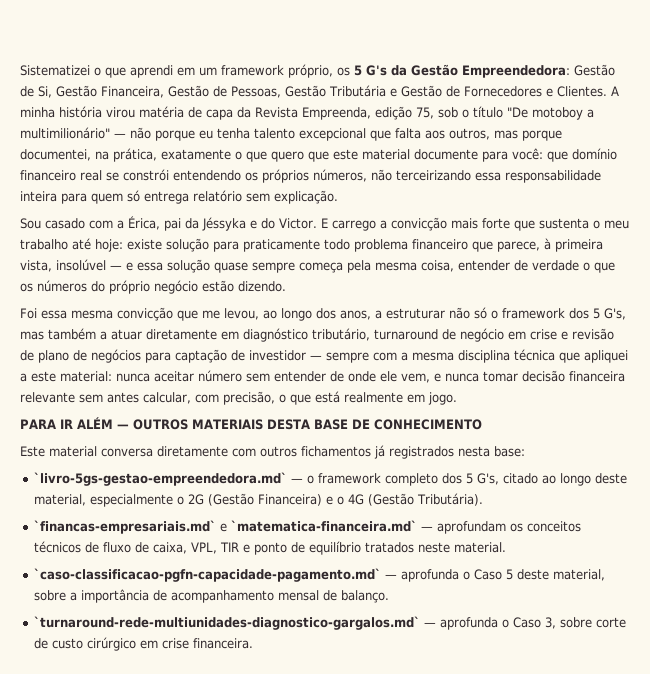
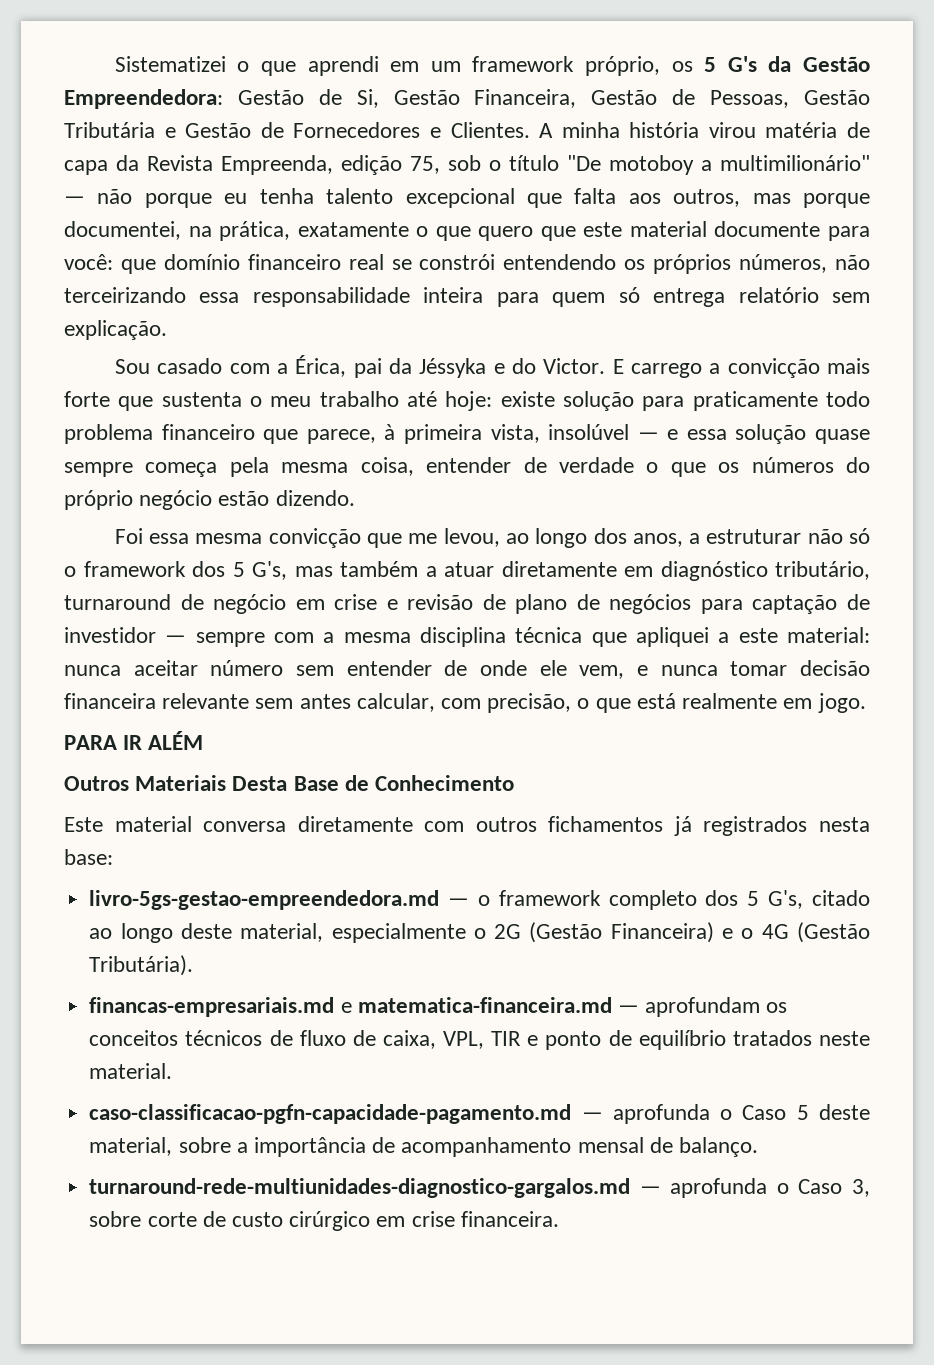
- PARA IR ALÉM — OUTROS MATERIAIS DESTA BASE DE CONHECIMENTO
+ PARA IR ALÉM
+ Outros Materiais Desta Base de Conhecimento
- `livro-5gs-gestao-empreendedora.md` — o framework completo dos 5 G's, citado ao longo deste material, especialmente o 2G (Gestão Financeira) e o 4G (Gestão Tributária).
+ livro-5gs-gestao-empreendedora.md — o framework completo dos 5 G's, citado ao longo deste material, especialmente o 2G (Gestão Financeira) e o 4G (Gestão Tributária).
- `financas-empresariais.md` e `matematica-financeira.md` — aprofundam os conceitos técnicos de fluxo de caixa, VPL, TIR e ponto de equilíbrio tratados neste material.
+ financas-empresariais.md e matematica-financeira.md — aprofundam os conceitos técnicos de fluxo de caixa, VPL, TIR e ponto de equilíbrio tratados neste material.
- `caso-classificacao-pgfn-capacidade-pagamento.md` — aprofunda o Caso 5 deste material, sobre a importância de acompanhamento mensal de balanço.
+ caso-classificacao-pgfn-capacidade-pagamento.md — aprofunda o Caso 5 deste material, sobre a importância de acompanhamento mensal de balanço.
- `turnaround-rede-multiunidades-diagnostico-gargalos.md` — aprofunda o Caso 3, sobre corte de custo cirúrgico em crise financeira.
+ turnaround-rede-multiunidades-diagnostico-gargalos.md — aprofunda o Caso 3, sobre corte de custo cirúrgico em crise financeira.

